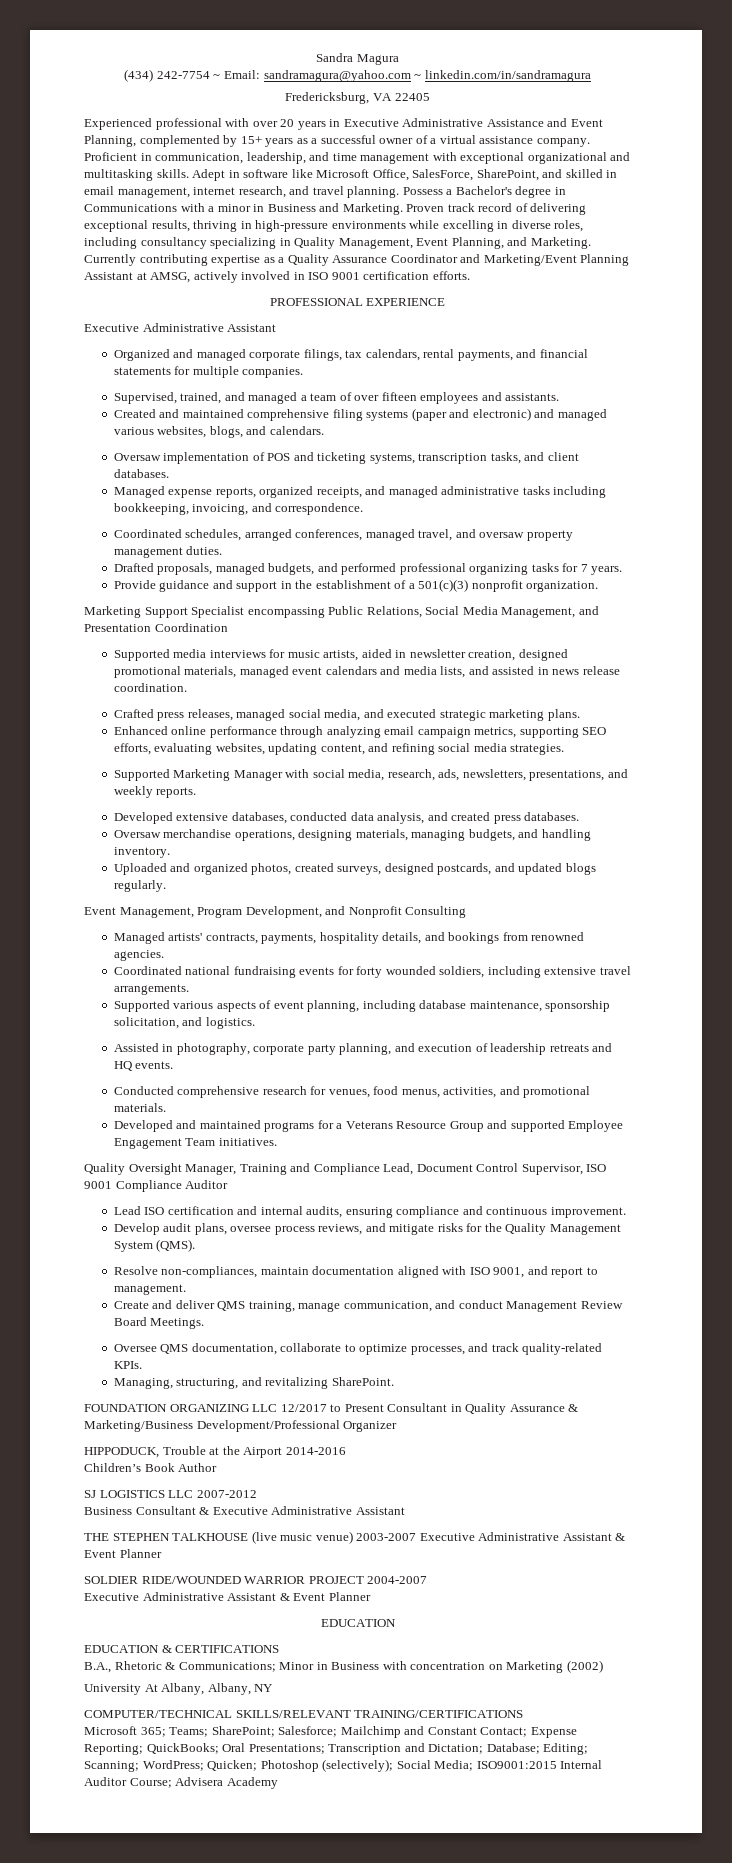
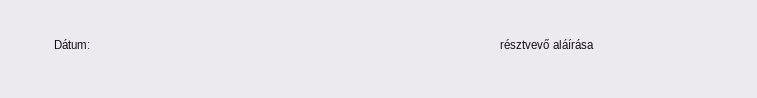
- Sandra Magura
- (434) 242-7754 ~ Email: sandramagura@yahoo.com ~ linkedin.com/in/sandramagura
- Fredericksburg, VA 22405
- Experienced professional with over 20 years in Executive Administrative Assistance and Event Planning, complemented by 15+ years as a successful owner of a virtual assistance company. Proficient in communication, leadership, and time management with exceptional organizational and multitasking skills. Adept in software like Microsoft Office, SalesForce, SharePoint, and skilled in email management, internet research, and travel planning. Possess a Bachelor's degree in Communications with a minor in Business and Marketing. Proven track record of delivering exceptional results, thriving in high-pressure environments while excelling in diverse roles, including consultancy specializing in Quality Management, Event Planning, and Marketing. Currently contributing expertise as a Quality Assurance Coordinator and Marketing/Event Planning Assistant at AMSG, actively involved in ISO 9001 certification efforts.
- PROFESSIONAL EXPERIENCE
- Executive Administrative Assistant
- Organized and managed corporate filings, tax calendars, rental payments, and financial statements for multiple companies.
- Supervised, trained, and managed a team of over fifteen employees and assistants.
- Created and maintained comprehensive filing systems (paper and electronic) and managed various websites, blogs, and calendars.
- Oversaw implementation of POS and ticketing systems, transcription tasks, and client databases.
- Managed expense reports, organized receipts, and managed administrative tasks including bookkeeping, invoicing, and correspondence.
- Coordinated schedules, arranged conferences, managed travel, and oversaw property management duties.
- Drafted proposals, managed budgets, and performed professional organizing tasks for 7 years.
- Provide guidance and support in the establishment of a 501(c)(3) nonprofit organization.
- Marketing Support Specialist encompassing Public Relations, Social Media Management, and Presentation Coordination
- Supported media interviews for music artists, aided in newsletter creation, designed promotional materials, managed event calendars and media lists, and assisted in news release coordination.
- Crafted press releases, managed social media, and executed strategic marketing plans.
- Enhanced online performance through analyzing email campaign metrics, supporting SEO efforts, evaluating websites, updating content, and refining social media strategies.
- Supported Marketing Manager with social media, research, ads, newsletters, presentations, and weekly reports.
- Developed extensive databases, conducted data analysis, and created press databases.
- Oversaw merchandise operations, designing materials, managing budgets, and handling inventory.
- Uploaded and organized photos, created surveys, designed postcards, and updated blogs regularly.
- Event Management, Program Development, and Nonprofit Consulting
- Managed artists' contracts, payments, hospitality details, and bookings from renowned agencies.
- Coordinated national fundraising events for forty wounded soldiers, including extensive travel arrangements.
- Supported various aspects of event planning, including database maintenance, sponsorship solicitation, and logistics.
- Assisted in photography, corporate party planning, and execution of leadership retreats and HQ events.
- Conducted comprehensive research for venues, food menus, activities, and promotional materials.
- Developed and maintained programs for a Veterans Resource Group and supported Employee Engagement Team initiatives.
- Quality Oversight Manager, Training and Compliance Lead, Document Control Supervisor, ISO 9001 Compliance Auditor
- Lead ISO certification and internal audits, ensuring compliance and continuous improvement.
- Develop audit plans, oversee process reviews, and mitigate risks for the Quality Management System (QMS).
- Resolve non-compliances, maintain documentation aligned with ISO 9001, and report to management.
- Create and deliver QMS training, manage communication, and conduct Management Review Board Meetings.
- Oversee QMS documentation, collaborate to optimize processes, and track quality-related KPIs.
- Managing, structuring, and revitalizing SharePoint.
- FOUNDATION ORGANIZING LLC 12/2017 to Present Consultant in Quality Assurance & Marketing/Business Development/Professional Organizer
- HIPPODUCK, Trouble at the Airport 2014-2016
- Children’s Book Author
- SJ LOGISTICS LLC 2007-2012
- Business Consultant & Executive Administrative Assistant
- THE STEPHEN TALKHOUSE (live music venue) 2003-2007 Executive Administrative Assistant & Event Planner
- SOLDIER RIDE/WOUNDED WARRIOR PROJECT 2004-2007
- Executive Administrative Assistant & Event Planner
- EDUCATION
- EDUCATION & CERTIFICATIONS
- B.A., Rhetoric & Communications; Minor in Business with concentration on Marketing (2002)
- University At Albany, Albany, NY
- COMPUTER/TECHNICAL SKILLS/RELEVANT TRAINING/CERTIFICATIONS
- Microsoft 365; Teams; SharePoint; Salesforce; Mailchimp and Constant Contact; Expense Reporting; QuickBooks; Oral Presentations; Transcription and Dictation; Database; Editing; Scanning; WordPress; Quicken; Photoshop (selectively); Social Media; ISO9001:2015 Internal Auditor Course; Advisera Academy
+ Dátum:
+ résztvevő aláírása

